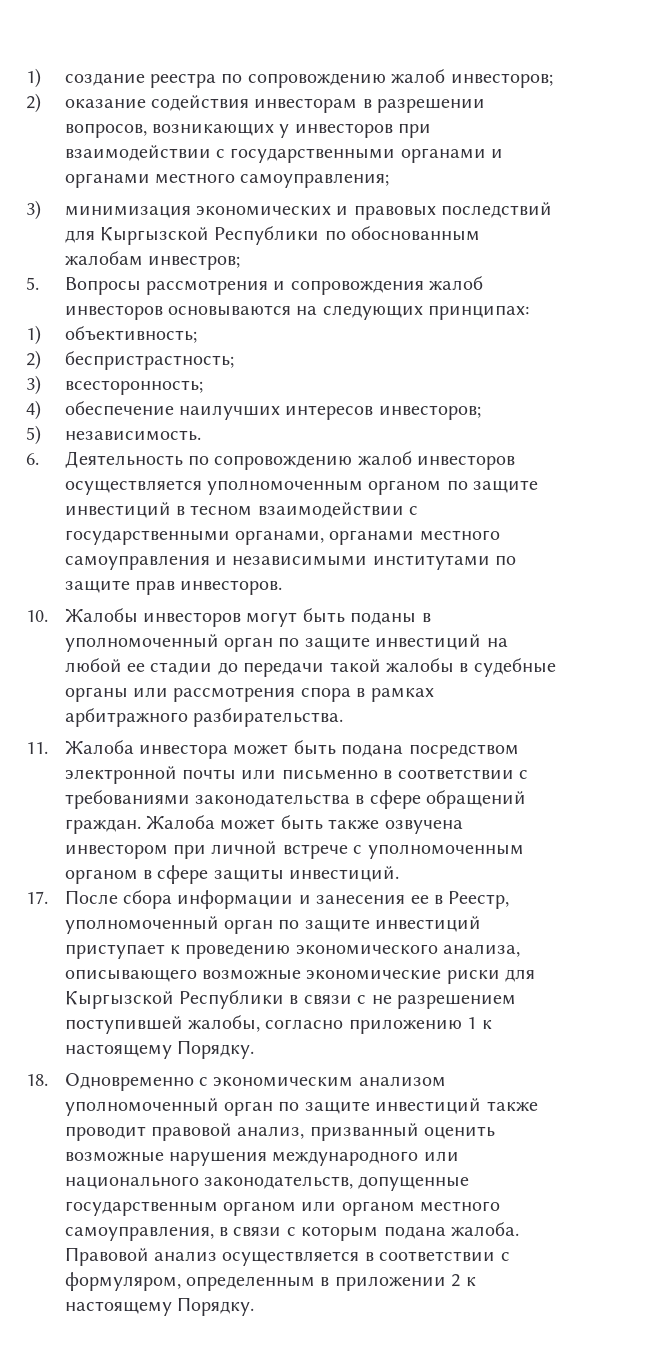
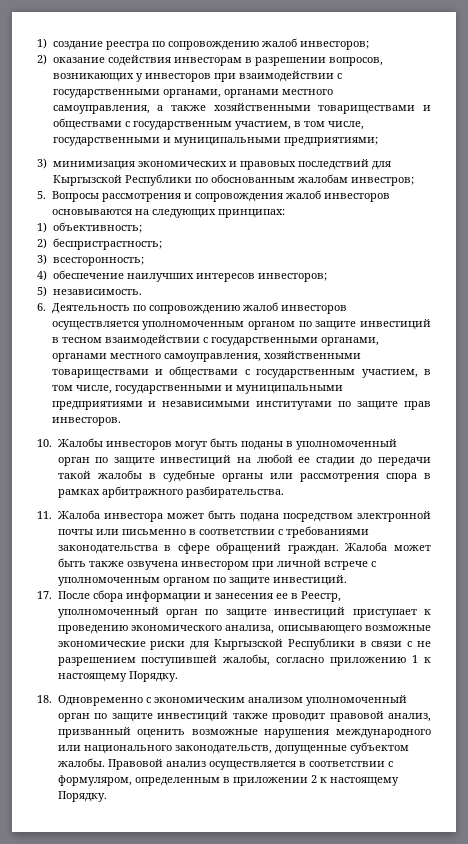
- 2) оказание содействия инвесторам в разрешении вопросов, возникающих у инвесторов при взаимодействии с государственными органами и органами местного самоуправления;
+ 2) оказание содействия инвесторам в разрешении вопросов, возникающих у инвесторов при взаимодействии с государственными органами, органами местного самоуправления, а также хозяйственными товариществами и обществами с государственным участием, в том числе, государственными и муниципальными предприятиями;
- 6. Деятельность по сопровождению жалоб инвесторов осуществляется уполномоченным органом по защите инвестиций в тесном взаимодействии с государственными органами, органами местного самоуправления и независимыми институтами по защите прав инвесторов.
+ 6. Деятельность по сопровождению жалоб инвесторов осуществляется уполномоченным органом по защите инвестиций в тесном взаимодействии с государственными органами, органами местного самоуправления, хозяйственными товариществами и обществами с государственным участием, в том числе, государственными и муниципальными предприятиями и независимыми институтами по защите прав инвесторов.
- Жалоба может быть также озвучена инвестором при личной встрече с уполномоченным органом в сфере защиты инвестиций.
+ Жалоба может быть также озвучена инвестором при личной встрече с уполномоченным органом по защите инвестиций.
- 18. Одновременно с экономическим анализом уполномоченный орган по защите инвестиций также проводит правовой анализ, призванный оценить возможные нарушения международного или национального законодательств, допущенные государственным органом или органом местного самоуправления, в связи с которым подана жалоба.
+ 18. Одновременно с экономическим анализом уполномоченный орган по защите инвестиций также проводит правовой анализ, призванный оценить возможные нарушения международного или национального законодательств, допущенные субъектом жалобы.

